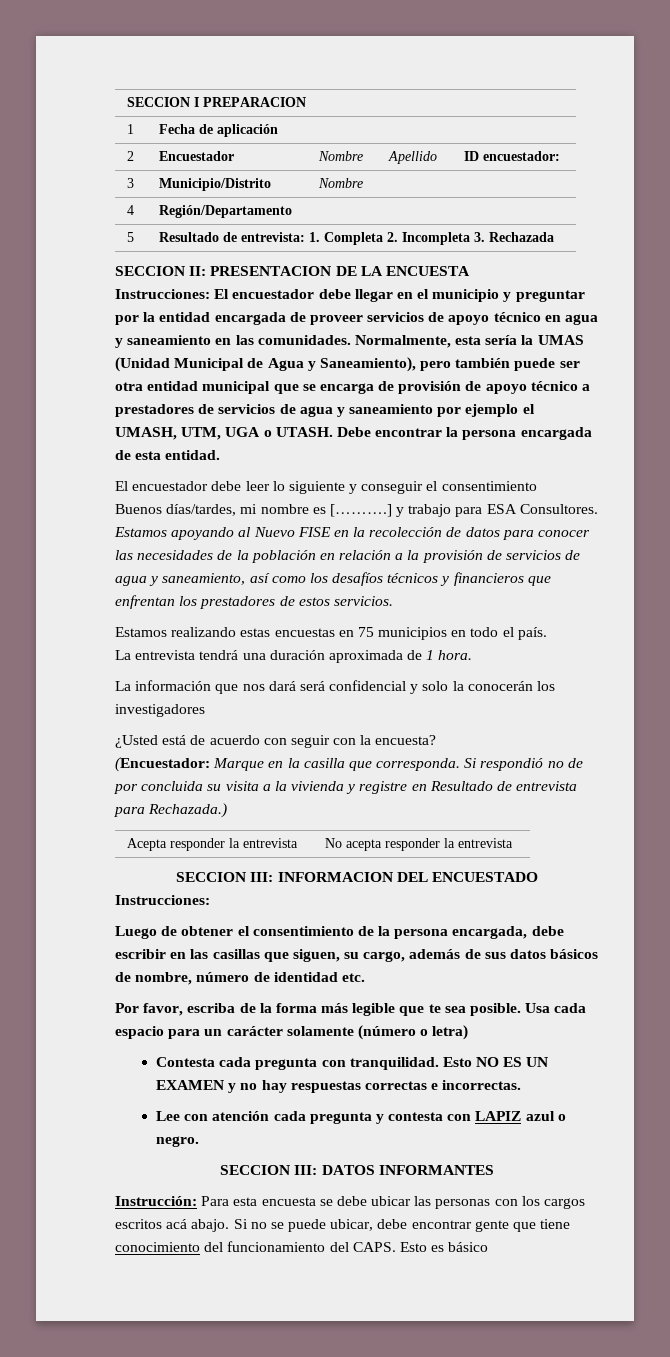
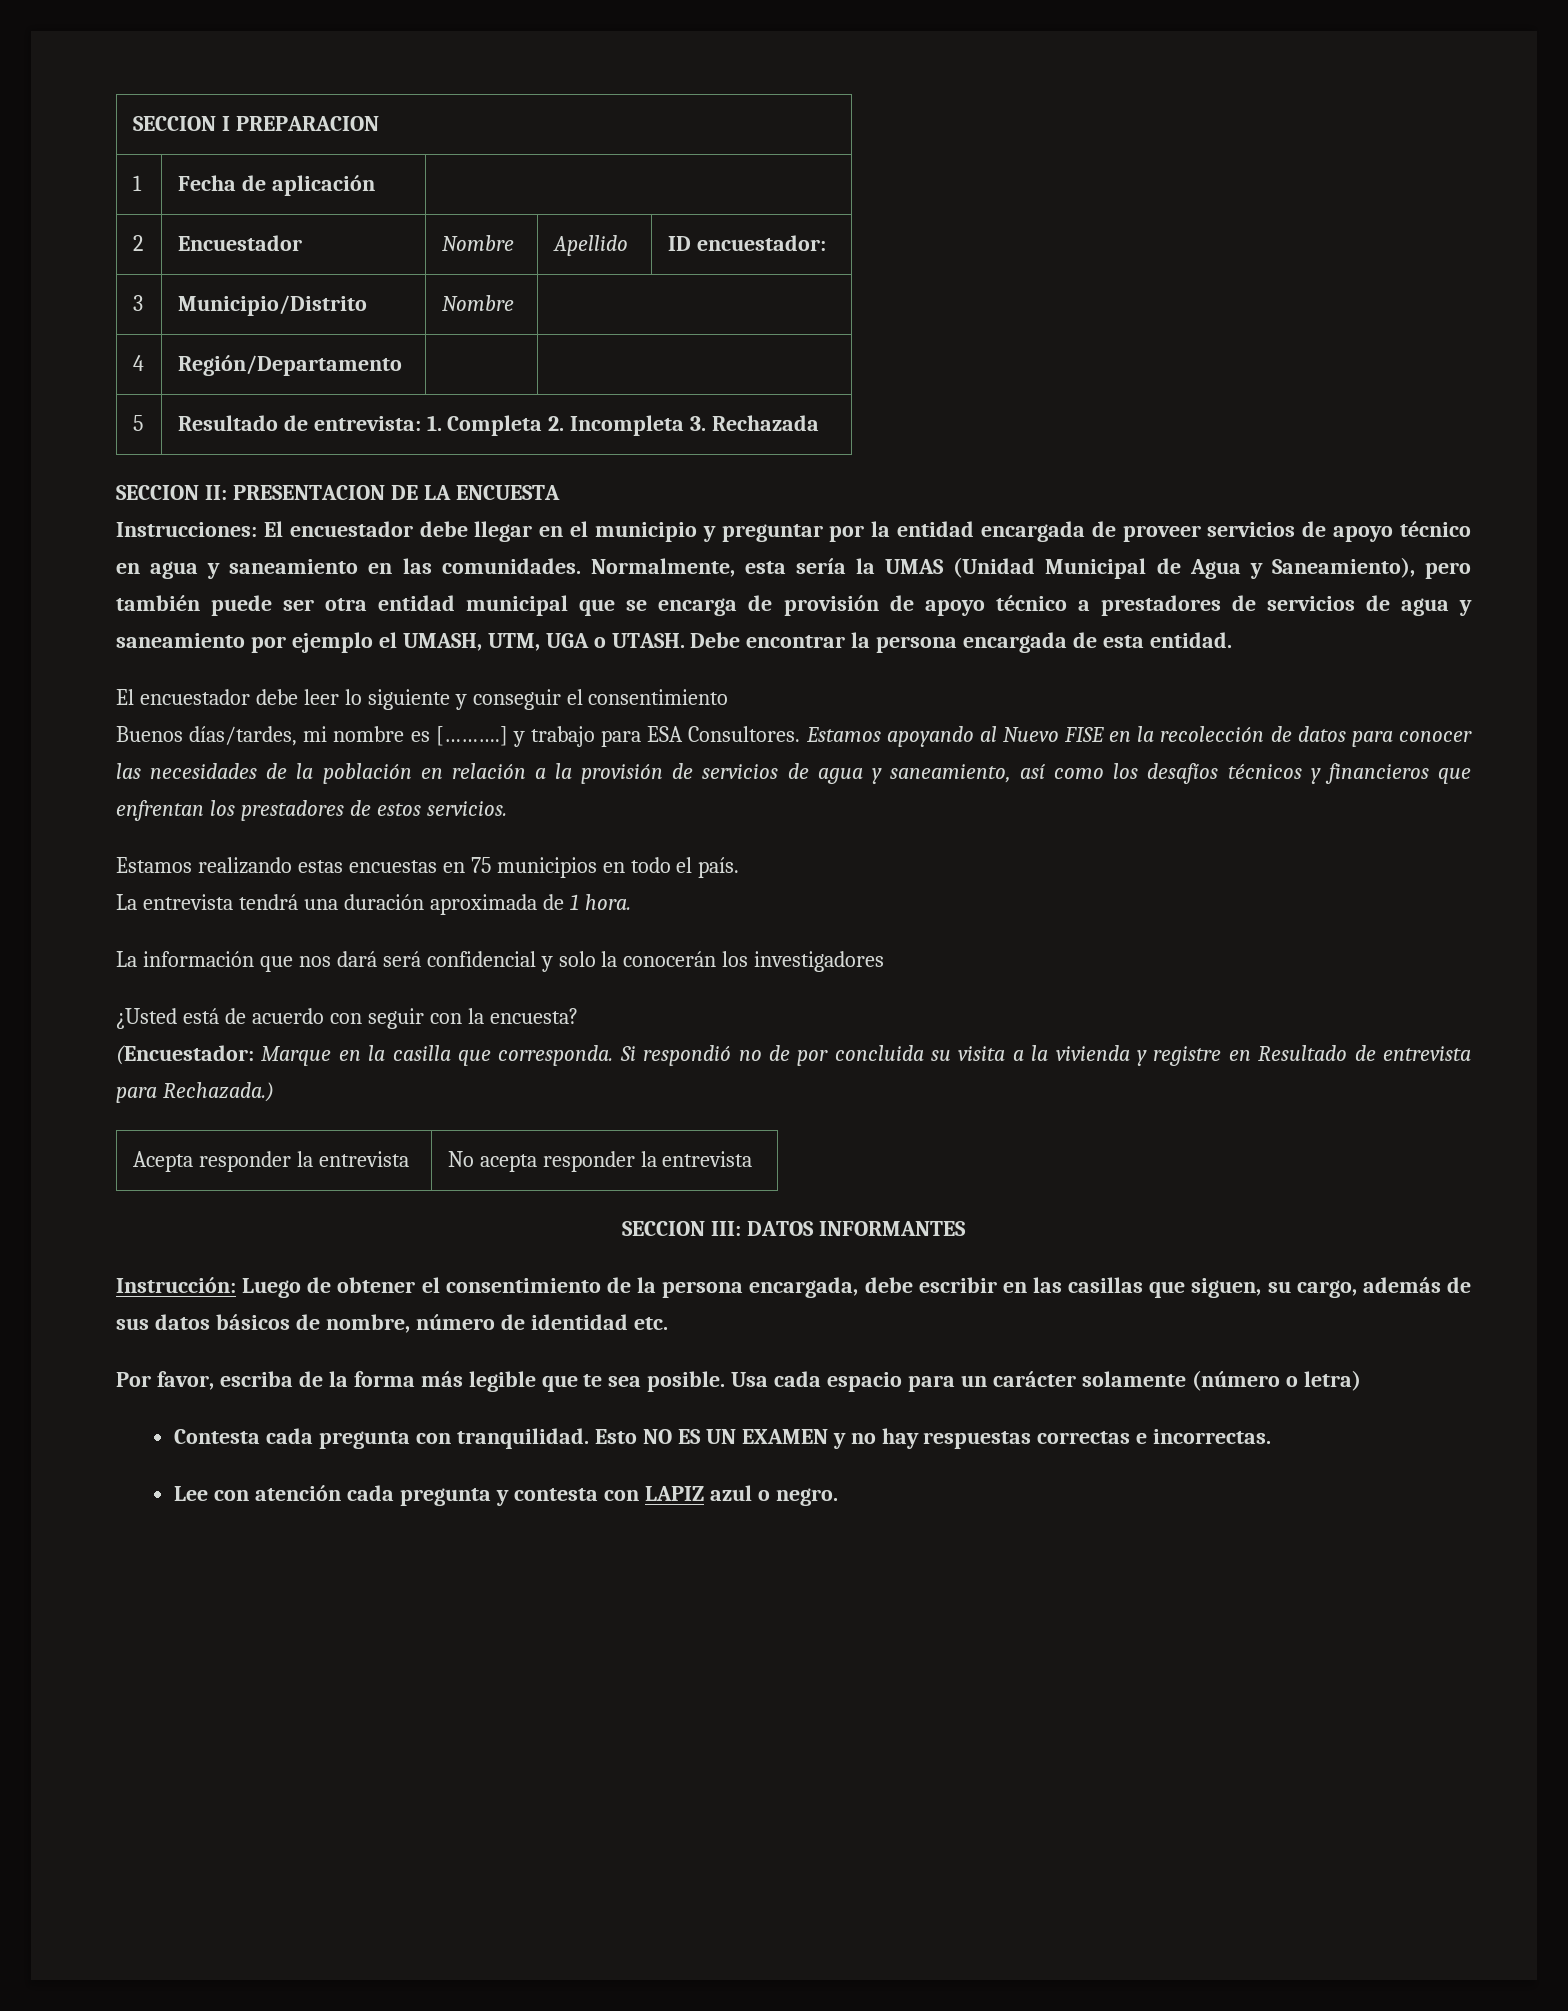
- SECCION III: INFORMACION DEL ENCUESTADO
- Instrucciones:
- Luego de obtener el consentimiento de la persona encargada, debe escribir en las casillas que siguen, su cargo, además de sus datos básicos de nombre, número de identidad etc.
+ SECCION III: DATOS INFORMANTES
+ Instrucción: Luego de obtener el consentimiento de la persona encargada, debe escribir en las casillas que siguen, su cargo, además de sus datos básicos de nombre, número de identidad etc.
- SECCION III: DATOS INFORMANTES
- Instrucción: Para esta encuesta se debe ubicar las personas con los cargos escritos acá abajo. Si no se puede ubicar, debe encontrar gente que tiene conocimiento del funcionamiento del CAPS. Esto es básico

